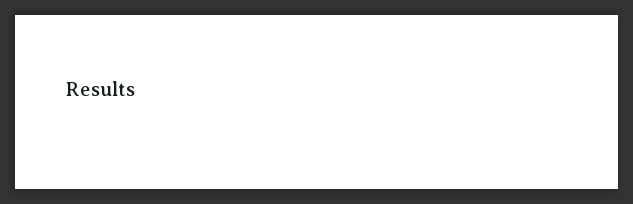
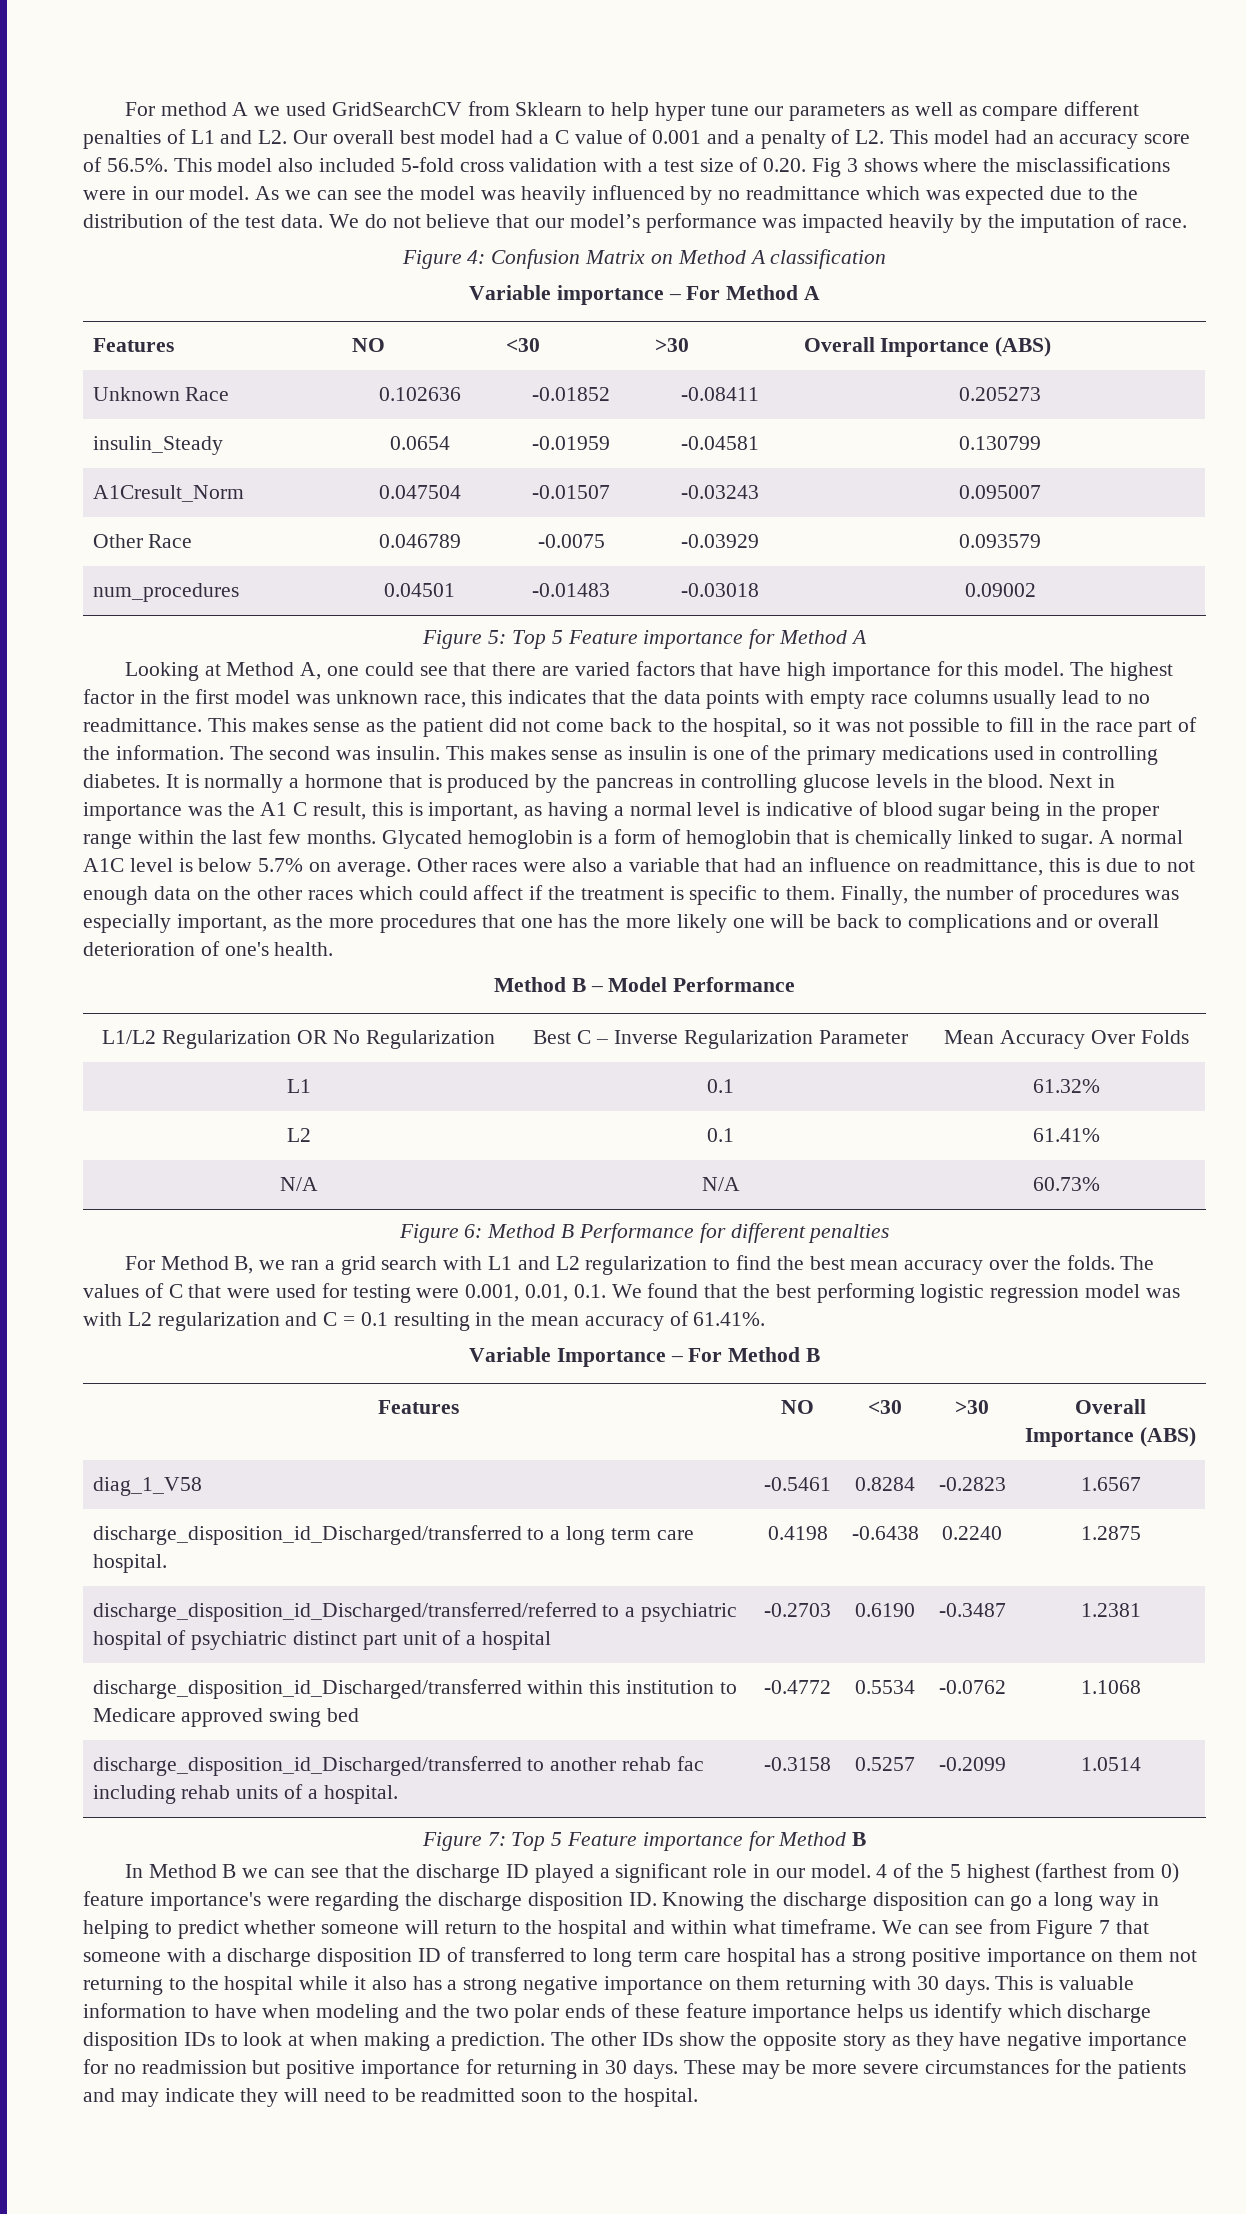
- Results
+ For method A we used GridSearchCV from Sklearn to help hyper tune our parameters as well as compare different penalties of L1 and L2. Our overall best model had a C value of 0.001 and a penalty of L2. This model had an accuracy score of 56.5%. This model also included 5-fold cross validation with a test size of 0.20. Fig 3 shows where the misclassifications were in our model. As we can see the model was heavily influenced by no readmittance which was expected due to the distribution of the test data. We do not believe that our model’s performance was impacted heavily by the imputation of race.
+ Figure 4: Confusion Matrix on Method A classification
+ Variable importance – For Method A
+ Features | NO | <30 | >30 | Overall Importance (ABS)
+ Unknown Race | 0.102636 | -0.01852 | -0.08411 | 0.205273
+ insulin_Steady | 0.0654 | -0.01959 | -0.04581 | 0.130799
+ A1Cresult_Norm | 0.047504 | -0.01507 | -0.03243 | 0.095007
+ Other Race | 0.046789 | -0.0075 | -0.03929 | 0.093579
+ num_procedures | 0.04501 | -0.01483 | -0.03018 | 0.09002
+ Figure 5: Top 5 Feature importance for Method A
+ Looking at Method A, one could see that there are varied factors that have high importance for this model. The highest factor in the first model was unknown race, this indicates that the data points with empty race columns usually lead to no readmittance. This makes sense as the patient did not come back to the hospital, so it was not possible to fill in the race part of the information. The second was insulin. This makes sense as insulin is one of the primary medications used in controlling diabetes. It is normally a hormone that is produced by the pancreas in controlling glucose levels in the blood. Next in importance was the A1 C result, this is important, as having a normal level is indicative of blood sugar being in the proper range within the last few months. Glycated hemoglobin is a form of hemoglobin that is chemically linked to sugar. A normal A1C level is below 5.7% on average. Other races were also a variable that had an influence on readmittance, this is due to not enough data on the other races which could affect if the treatment is specific to them. Finally, the number of procedures was especially important, as the more procedures that one has the more likely one will be back to complications and or overall deterioration of one's health.
+ Method B – Model Performance
+ L1/L2 Regularization OR No Regularization | Best C – Inverse Regularization Parameter | Mean Accuracy Over Folds
+ L1 | 0.1 | 61.32%
+ L2 | 0.1 | 61.41%
+ N/A | N/A | 60.73%
+ Figure 6: Method B Performance for different penalties
+ For Method B, we ran a grid search with L1 and L2 regularization to find the best mean accuracy over the folds. The values of C that were used for testing were 0.001, 0.01, 0.1. We found that the best performing logistic regression model was with L2 regularization and C = 0.1 resulting in the mean accuracy of 61.41%.
+ Variable Importance – For Method B
+ Features | NO | <30 | >30 | Overall Importance (ABS)
+ diag_1_V58 | -0.5461 | 0.8284 | -0.2823 | 1.6567
+ discharge_disposition_id_Discharged/transferred to a long term care hospital. | 0.4198 | -0.6438 | 0.2240 | 1.2875
+ discharge_disposition_id_Discharged/transferred/referred to a psychiatric hospital of psychiatric distinct part unit of a hospital | -0.2703 | 0.6190 | -0.3487 | 1.2381
+ discharge_disposition_id_Discharged/transferred within this institution to Medicare approved swing bed | -0.4772 | 0.5534 | -0.0762 | 1.1068
+ discharge_disposition_id_Discharged/transferred to another rehab fac including rehab units of a hospital. | -0.3158 | 0.5257 | -0.2099 | 1.0514
+ Figure 7: Top 5 Feature importance for Method B
+ In Method B we can see that the discharge ID played a significant role in our model. 4 of the 5 highest (farthest from 0) feature importance's were regarding the discharge disposition ID. Knowing the discharge disposition can go a long way in helping to predict whether someone will return to the hospital and within what timeframe. We can see from Figure 7 that someone with a discharge disposition ID of transferred to long term care hospital has a strong positive importance on them not returning to the hospital while it also has a strong negative importance on them returning with 30 days. This is valuable information to have when modeling and the two polar ends of these feature importance helps us identify which discharge disposition IDs to look at when making a prediction. The other IDs show the opposite story as they have negative importance for no readmission but positive importance for returning in 30 days. These may be more severe circumstances for the patients and may indicate they will need to be readmitted soon to the hospital.

